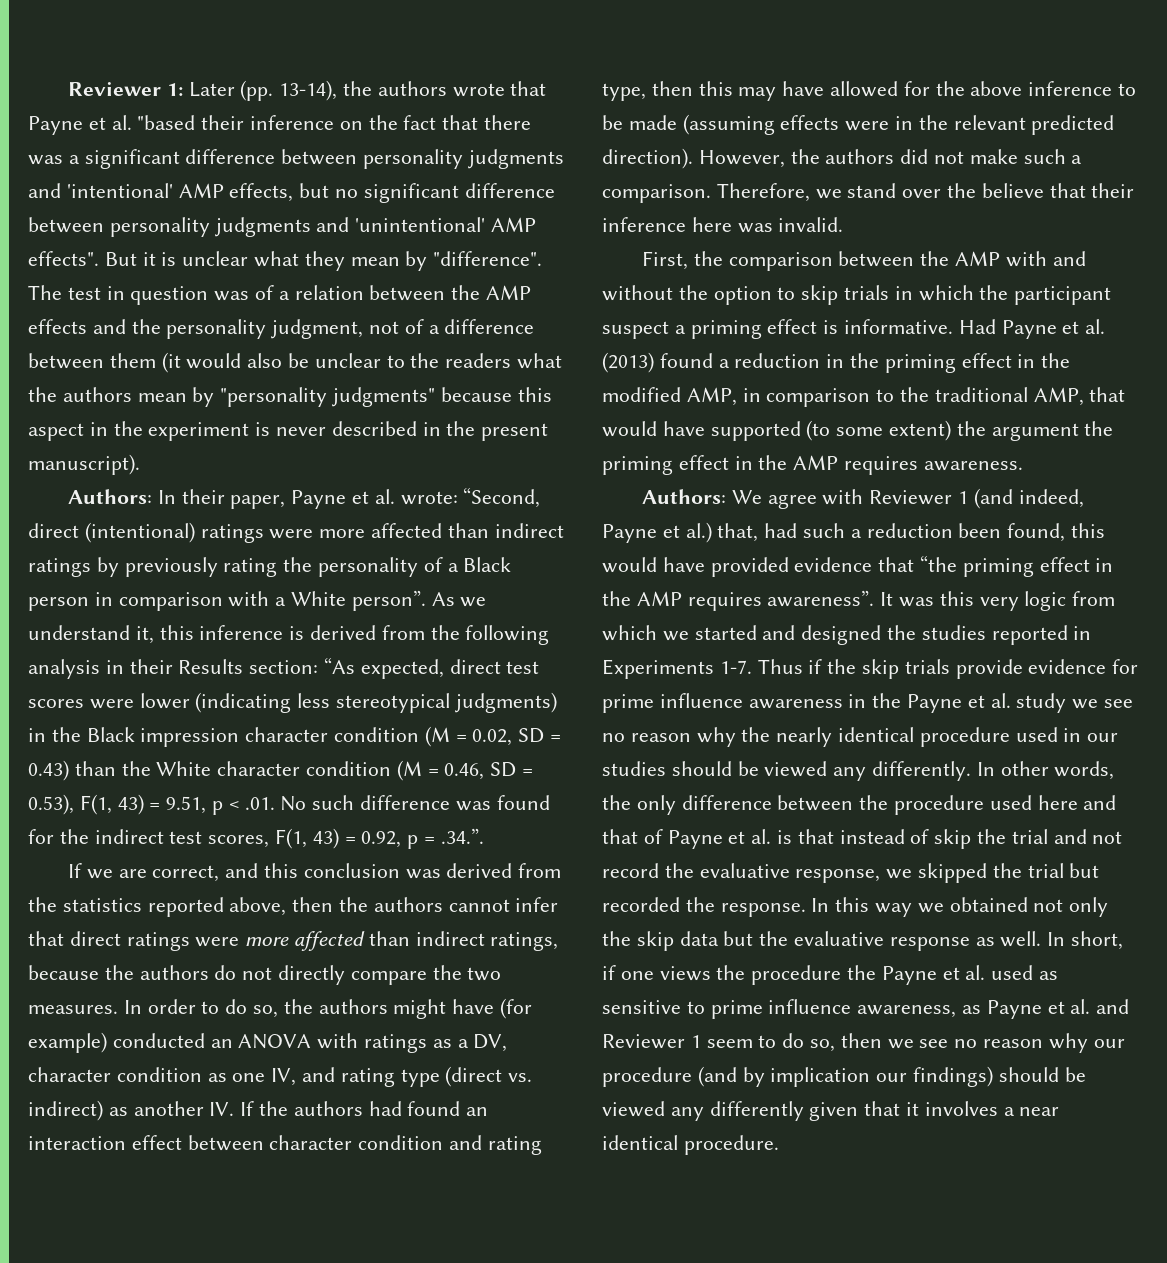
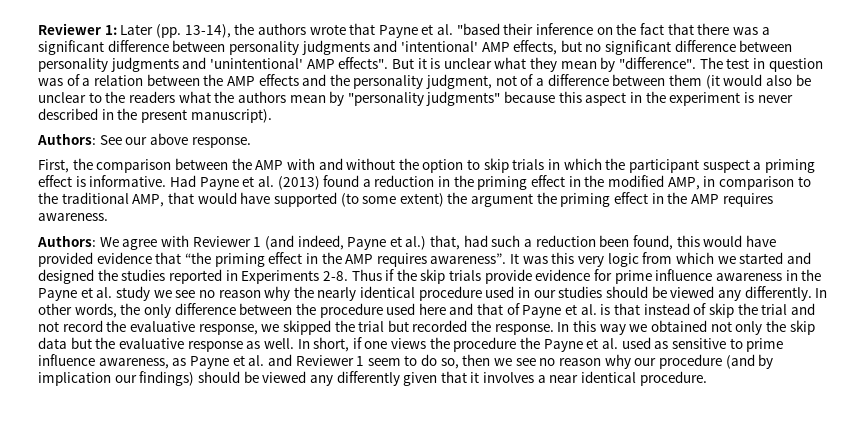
- Authors: In their paper, Payne et al. wrote: “Second, direct (intentional) ratings were more affected than indirect ratings by previously rating the personality of a Black person in comparison with a White person”. As we understand it, this inference is derived from the following analysis in their Results section: “As expected, direct test scores were lower (indicating less stereotypical judgments) in the Black impression character condition (M = 0.02, SD = 0.43) than the White character condition (M = 0.46, SD = 0.53), F(1, 43) = 9.51, p < .01. No such difference was found for the indirect test scores, F(1, 43) = 0.92, p = .34.”.
- If we are correct, and this conclusion was derived from the statistics reported above, then the authors cannot infer that direct ratings were more affected than indirect ratings, because the authors do not directly compare the two measures. In order to do so, the authors might have (for example) conducted an ANOVA with ratings as a DV, character condition as one IV, and rating type (direct vs. indirect) as another IV. If the authors had found an interaction effect between character condition and rating type, then this may have allowed for the above inference to be made (assuming effects were in the relevant predicted direction). However, the authors did not make such a comparison. Therefore, we stand over the believe that their inference here was invalid.
+ Authors: See our above response.
- It was this very logic from which we started and designed the studies reported in Experiments 1-7.
+ It was this very logic from which we started and designed the studies reported in Experiments 2-8.

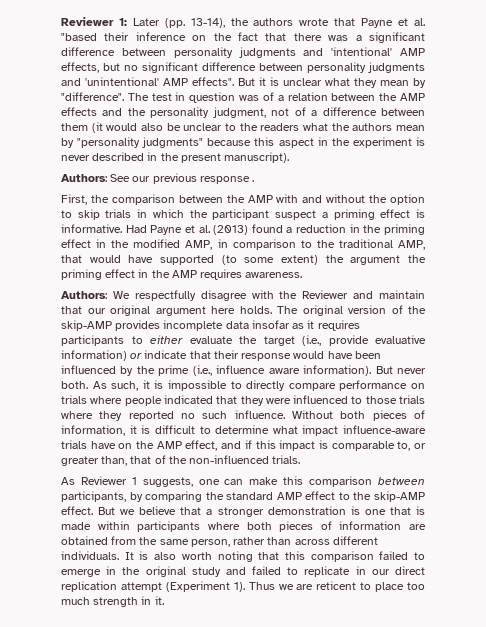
- Authors: See our above response.
+ Authors: See our previous response .
- Authors: We agree with Reviewer 1 (and indeed, Payne et al.) that, had such a reduction been found, this would have provided evidence that “the priming effect in the AMP requires awareness”. It was this very logic from which we started and designed the studies reported in Experiments 2-8. Thus if the skip trials provide evidence for prime influence awareness in the Payne et al. study we see no reason why the nearly identical procedure used in our studies should be viewed any differently. In other words, the only difference between the procedure used here and that of Payne et al. is that instead of skip the trial and not record the evaluative response, we skipped the trial but recorded the response. In this way we obtained not only the skip data but the evaluative response as well. In short, if one views the procedure the Payne et al. used as sensitive to prime influence awareness, as Payne et al. and Reviewer 1 seem to do so, then we see no reason why our procedure (and by implication our findings) should be viewed any differently given that it involves a near identical procedure.
+ Authors: We respectfully disagree with the Reviewer and maintain that our original argument here holds. The original version of the skip-AMP provides incomplete data insofar as it requires participants to either evaluate the target (i.e., provide evaluative information) or indicate that their response would have been influenced by the prime (i.e., influence aware information). But never both. As such, it is impossible to directly compare performance on trials where people indicated that they were influenced to those trials where they reported no such influence. Without both pieces of information, it is difficult to determine what impact influence-aware trials have on the AMP effect, and if this impact is comparable to, or greater than, that of the non-influenced trials.
+ As Reviewer 1 suggests, one can make this comparison between participants, by comparing the standard AMP effect to the skip-AMP effect. But we believe that a stronger demonstration is one that is made within participants where both pieces of information are obtained from the same person, rather than across different individuals. It is also worth noting that this comparison failed to emerge in the original study and failed to replicate in our direct replication attempt (Experiment 1). Thus we are reticent to place too much strength in it.

